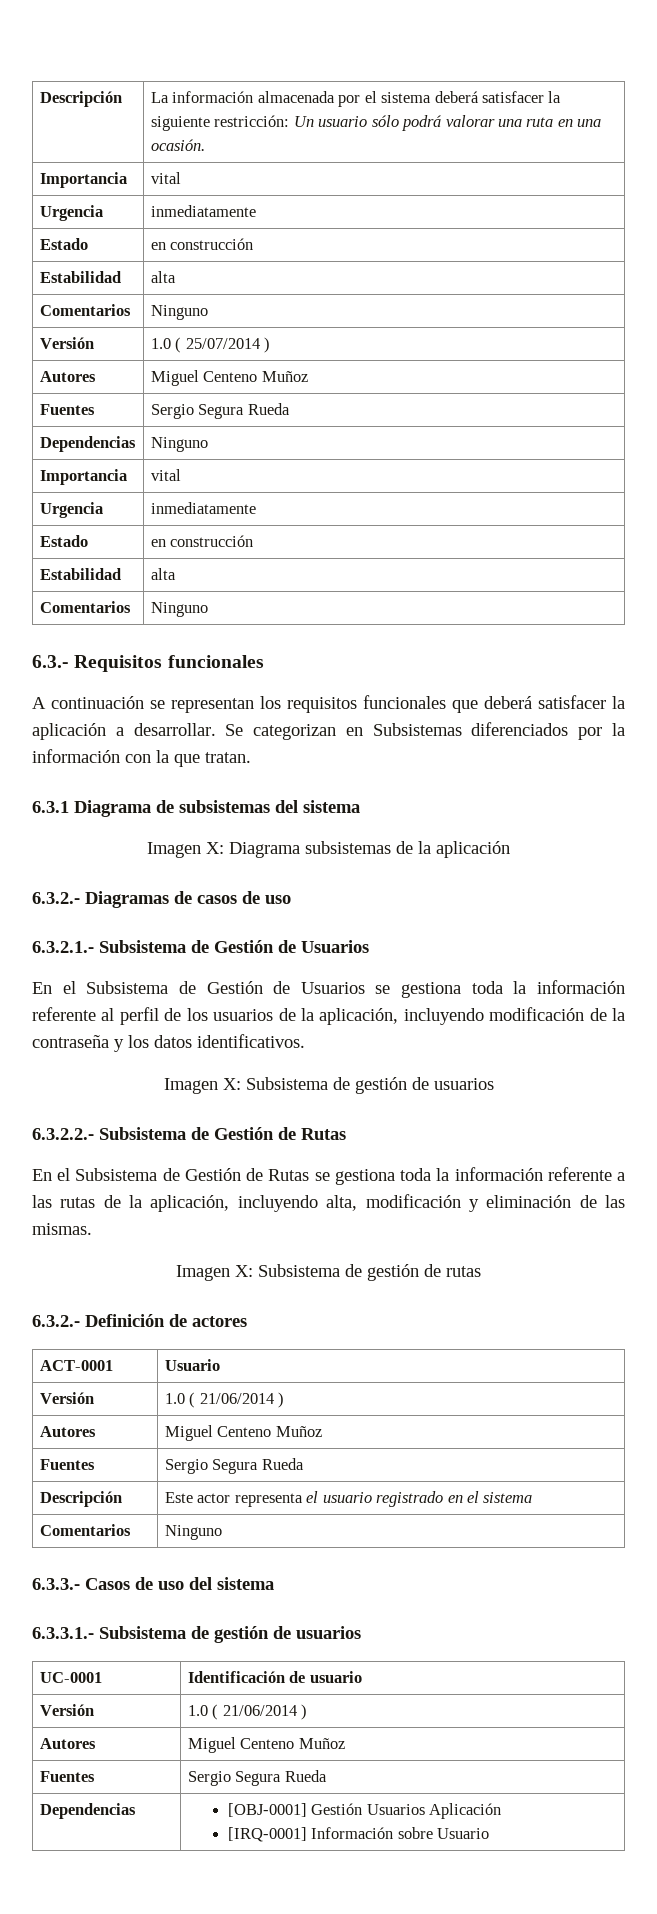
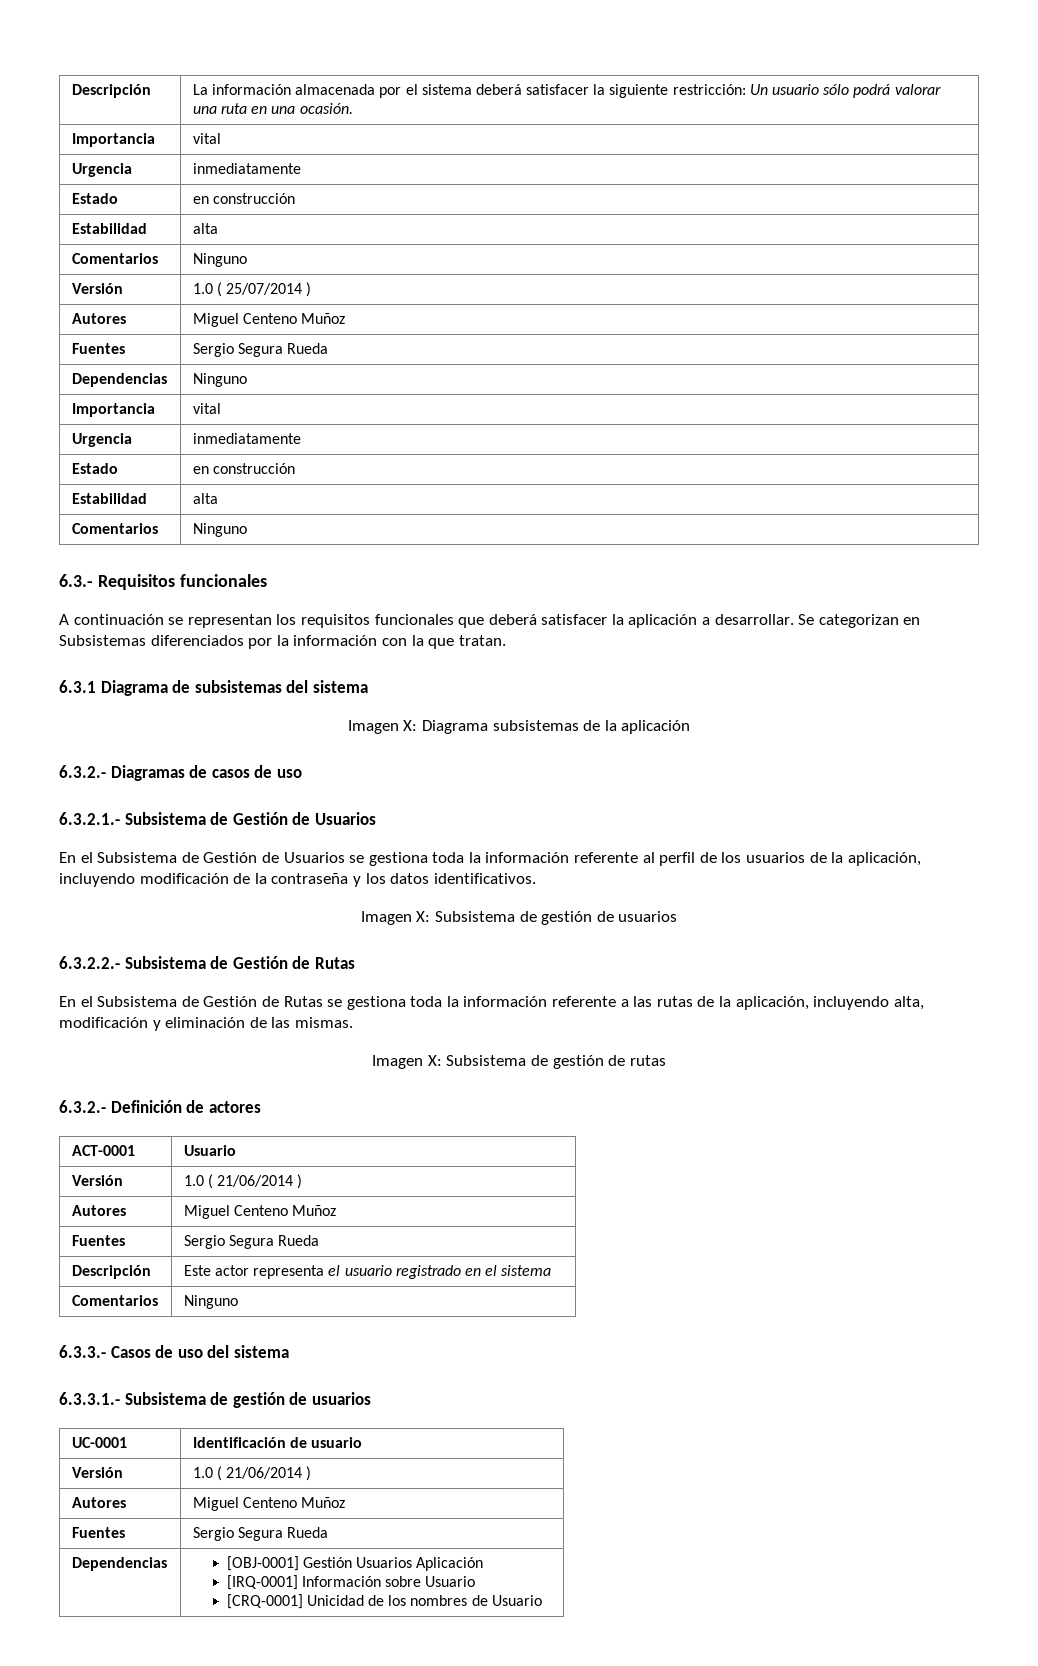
  Dependencias | [OBJ-0001] Gestión Usuarios Aplicación
  [IRQ-0001] Información sobre Usuario
+ [CRQ-0001] Unicidad de los nombres de Usuario

